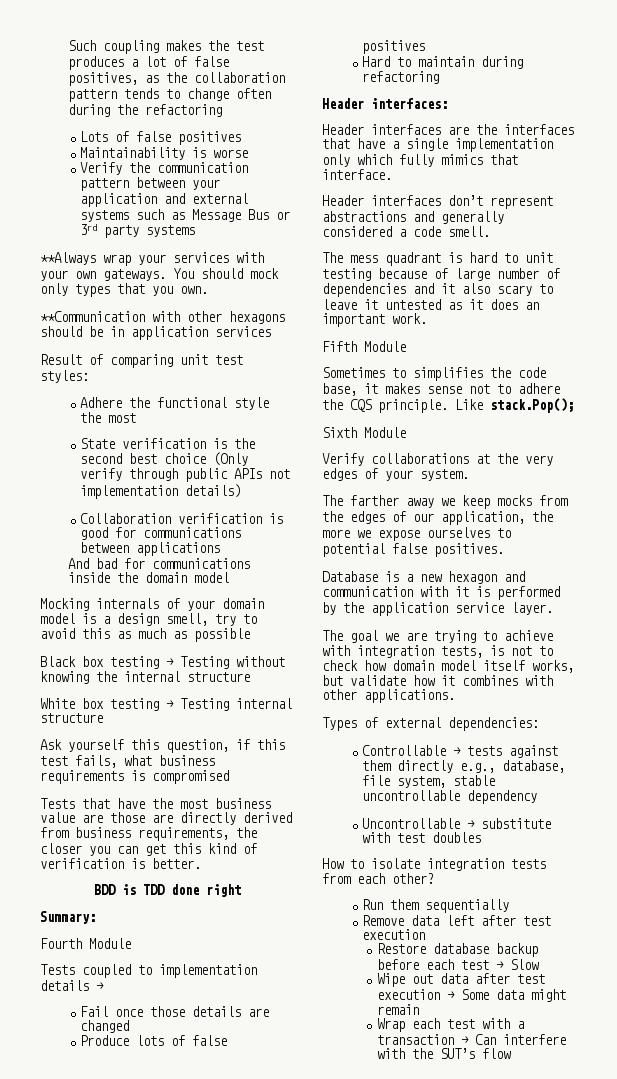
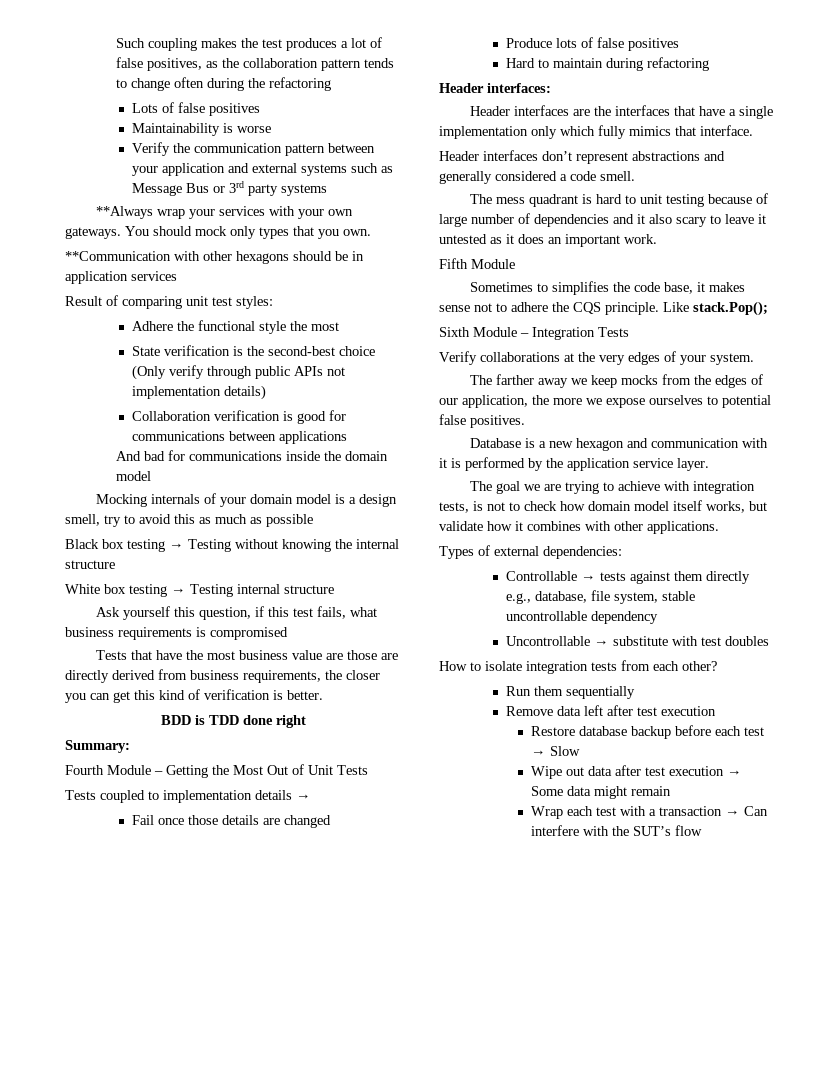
- State verification is the second best choice (Only verify through public APIs not implementation details)
+ State verification is the second-best choice (Only verify through public APIs not implementation details)
- Fourth Module
+ Fourth Module – Getting the Most Out of Unit Tests
- Sixth Module
+ Sixth Module – Integration Tests

